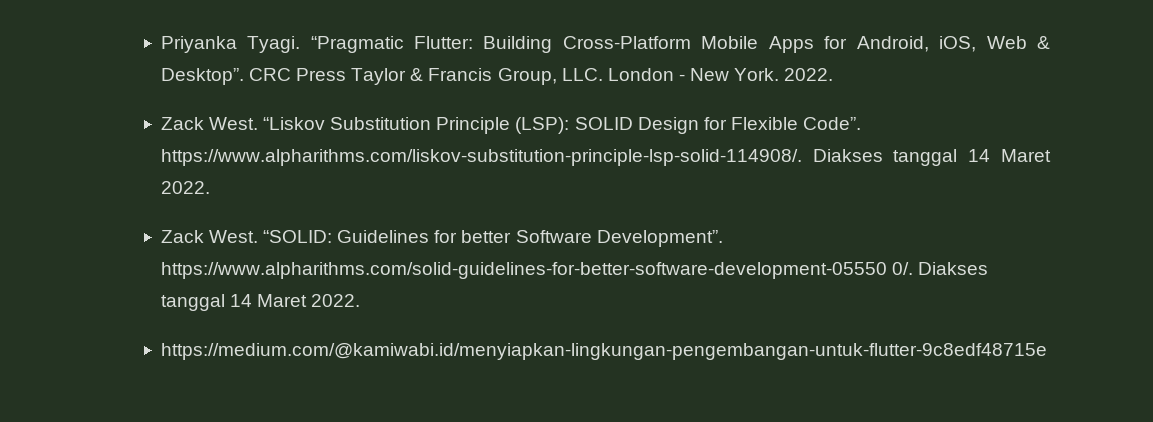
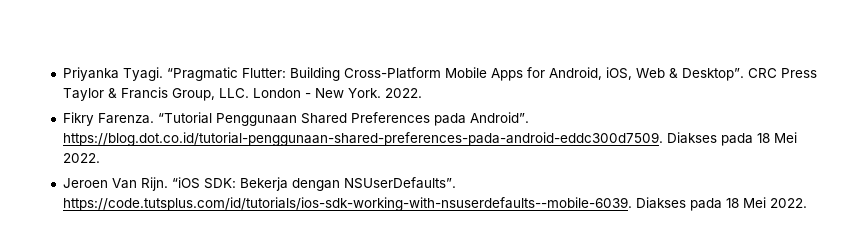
- Zack West. “Liskov Substitution Principle (LSP): SOLID Design for Flexible Code”. https://www.alpharithms.com/liskov-substitution-principle-lsp-solid-114908/. Diakses tanggal 14 Maret 2022.
- Zack West. “SOLID: Guidelines for better Software Development”. https://www.alpharithms.com/solid-guidelines-for-better-software-development-05550 0/. Diakses tanggal 14 Maret 2022.
- https://medium.com/@kamiwabi.id/menyiapkan-lingkungan-pengembangan-untuk-flutter-9c8edf48715e
+ Fikry Farenza. “Tutorial Penggunaan Shared Preferences pada Android”. https://blog.dot.co.id/tutorial-penggunaan-shared-preferences-pada-android-eddc300d7509. Diakses pada 18 Mei 2022.
+ Jeroen Van Rijn. “iOS SDK: Bekerja dengan NSUserDefaults”. https://code.tutsplus.com/id/tutorials/ios-sdk-working-with-nsuserdefaults--mobile-6039. Diakses pada 18 Mei 2022.

